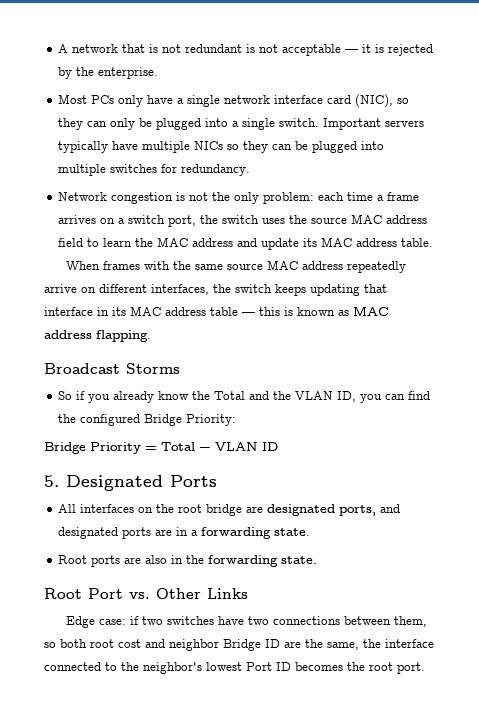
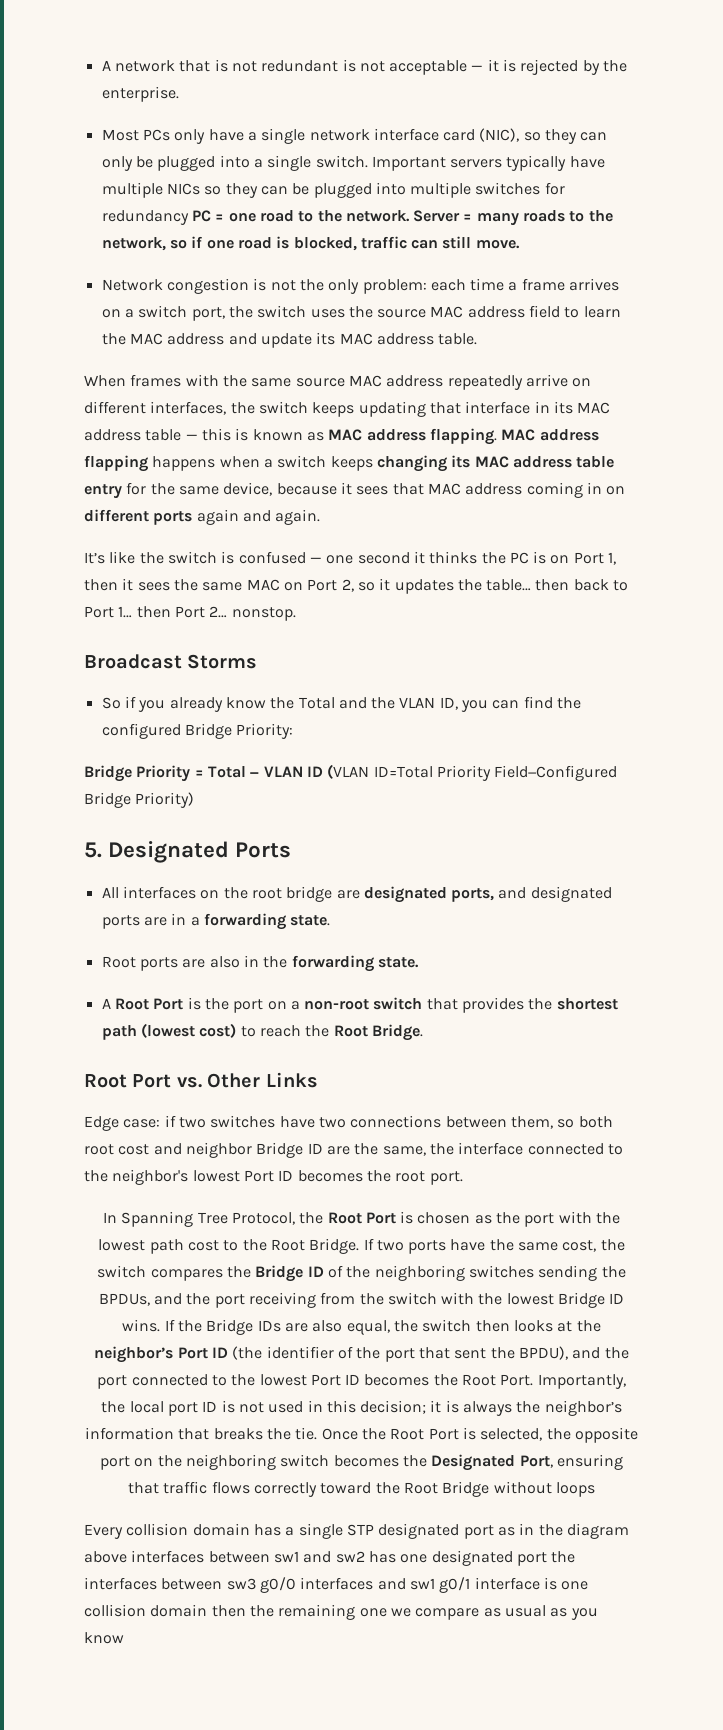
- Important servers typically have multiple NICs so they can be plugged into multiple switches for redundancy.
+ Important servers typically have multiple NICs so they can be plugged into multiple switches for redundancy PC = one road to the network. Server = many roads to the network, so if one road is blocked, traffic can still move.
+ MAC address flapping happens when a switch keeps changing its MAC address table entry for the same device, because it sees that MAC address coming in on different ports again and again.
+ It’s like the switch is confused — one second it thinks the PC is on Port 1, then it sees the same MAC on Port 2, so it updates the table… then back to Port 1… then Port 2… nonstop.
- Bridge Priority = Total − VLAN ID
+ Bridge Priority = Total − VLAN ID (VLAN ID=Total Priority Field−Configured Bridge Priority)
+ A Root Port is the port on a non-root switch that provides the shortest path (lowest cost) to reach the Root Bridge.
+ In Spanning Tree Protocol, the Root Port is chosen as the port with the lowest path cost to the Root Bridge. If two ports have the same cost, the switch compares the Bridge ID of the neighboring switches sending the BPDUs, and the port receiving from the switch with the lowest Bridge ID wins. If the Bridge IDs are also equal, the switch then looks at the neighbor’s Port ID (the identifier of the port that sent the BPDU), and the port connected to the lowest Port ID becomes the Root Port. Importantly, the local port ID is not used in this decision; it is always the neighbor’s information that breaks the tie. Once the Root Port is selected, the opposite port on the neighboring switch becomes the Designated Port, ensuring that traffic flows correctly toward the Root Bridge without loops
+ Every collision domain has a single STP designated port as in the diagram above interfaces between sw1 and sw2 has one designated port the interfaces between sw3 g0/0 interfaces and sw1 g0/1 interface is one collision domain then the remaining one we compare as usual as you know

